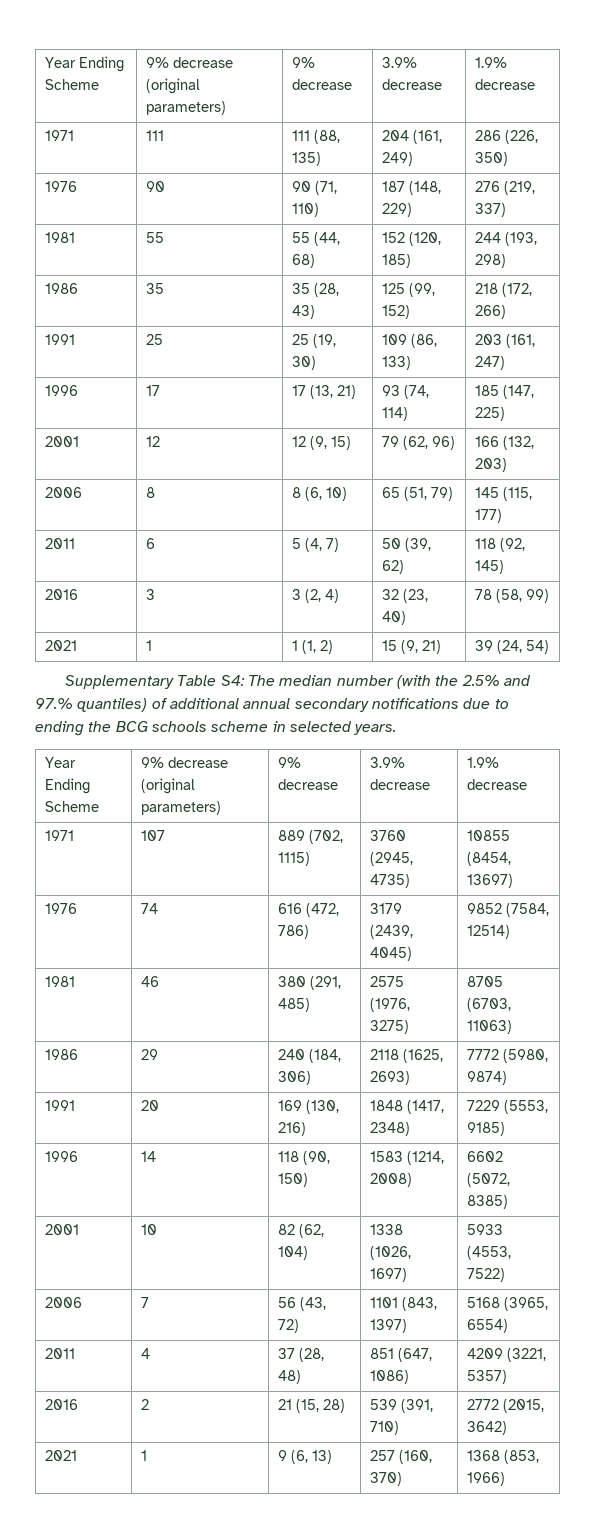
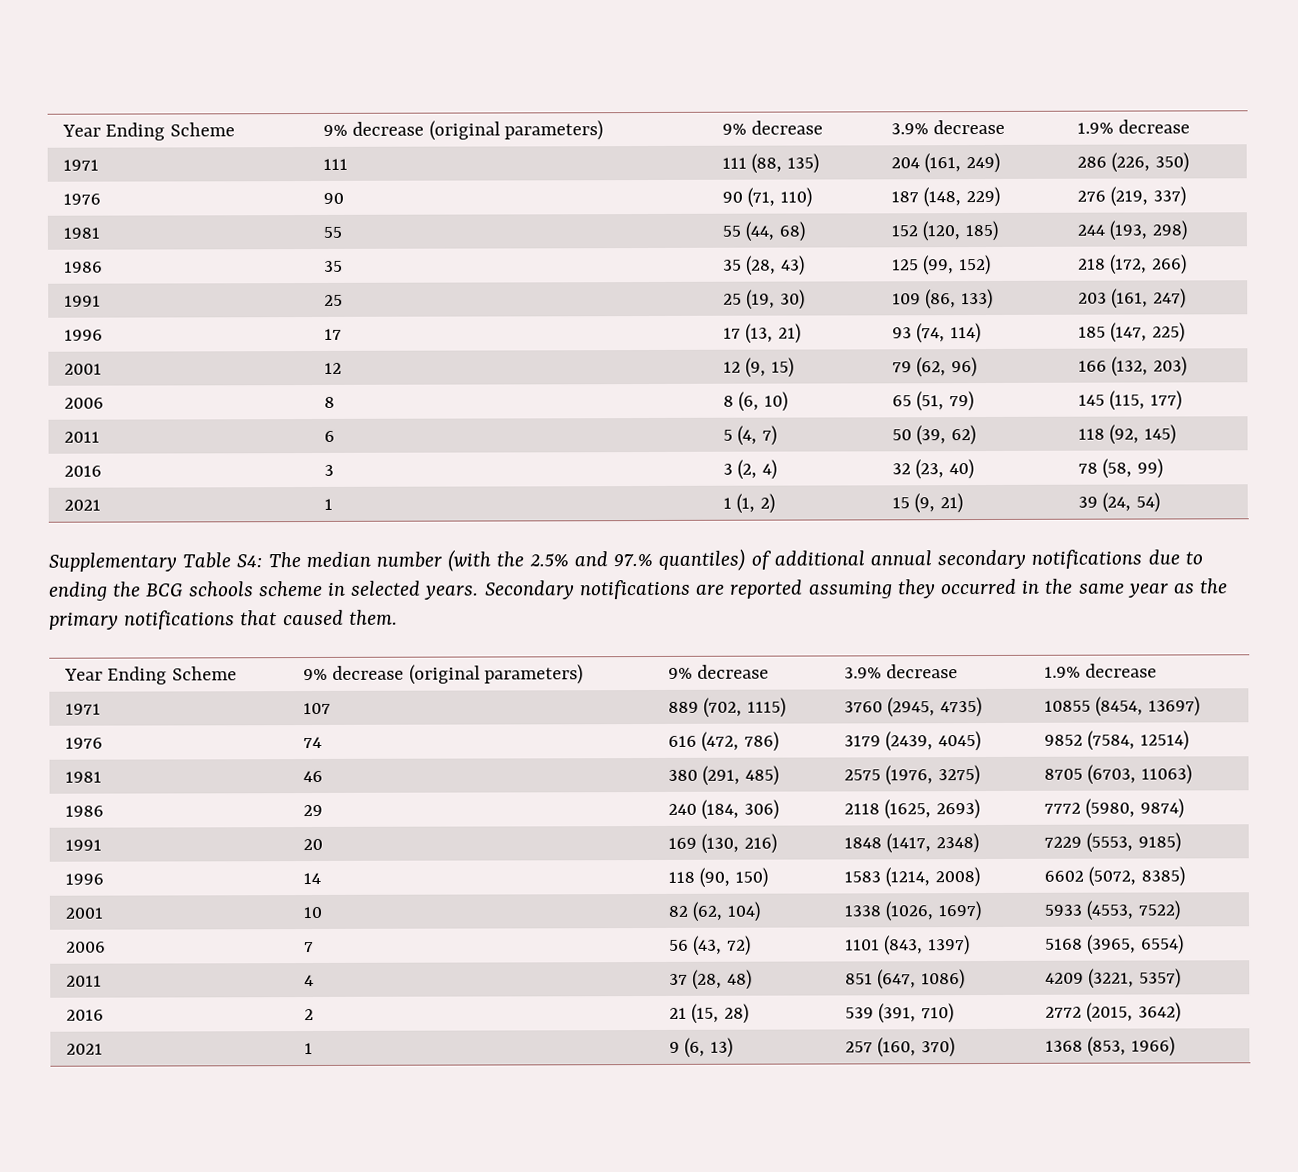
+ Secondary notifications are reported assuming they occurred in the same year as the primary notifications that caused them.

